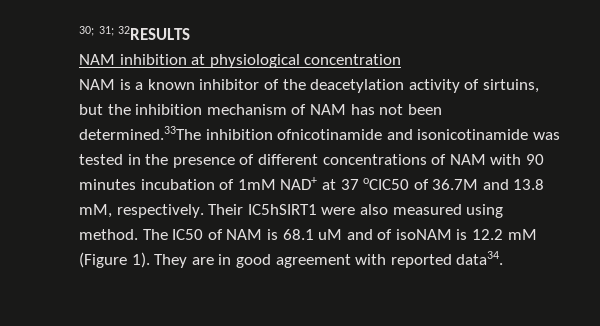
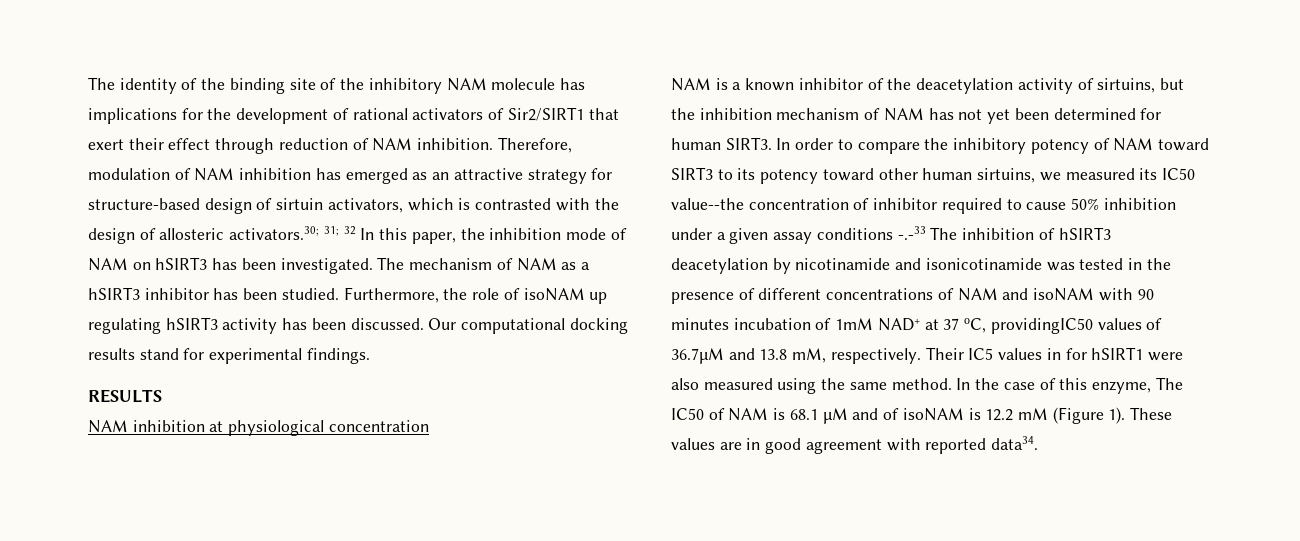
- 30; 31; 32RESULTS
+ The identity of the binding site of the inhibitory NAM molecule has implications for the development of rational activators of Sir2/SIRT1 that exert their effect through reduction of NAM inhibition. Therefore, modulation of NAM inhibition has emerged as an attractive strategy for structure-based design of sirtuin activators, which is contrasted with the design of allosteric activators.30; 31; 32 In this paper, the inhibition mode of NAM on hSIRT3 has been investigated. The mechanism of NAM as a hSIRT3 inhibitor has been studied. Furthermore, the role of isoNAM up regulating hSIRT3 activity has been discussed. Our computational docking results stand for experimental findings.
+ RESULTS
- NAM is a known inhibitor of the deacetylation activity of sirtuins, but the inhibition mechanism of NAM has not been determined.33The inhibition ofnicotinamide and isonicotinamide was tested in the presence of different concentrations of NAM with 90 minutes incubation of 1mM NAD+ at 37 oCIC50 of 36.7M and 13.8 mM, respectively.
+ NAM is a known inhibitor of the deacetylation activity of sirtuins, but the inhibition mechanism of NAM has not yet been determined for human SIRT3. In order to compare the inhibitory potency of NAM toward SIRT3 to its potency toward other human sirtuins, we measured its IC50 value--the concentration of inhibitor required to cause 50% inhibition under a given assay conditions -.-33 The inhibition of hSIRT3 deacetylation by nicotinamide and isonicotinamide was tested in the presence of different concentrations of NAM and isoNAM with 90 minutes incubation of 1mM NAD+ at 37 oC, providingIC50 values of 36.7μM and 13.8 mM, respectively.
- Their IC5hSIRT1 were also measured using method. The IC50 of NAM is 68.1 uM and of isoNAM is 12.2 mM (Figure 1).
+ Their IC5 values in for hSIRT1 were also measured using the same method. In the case of this enzyme, The IC50 of NAM is 68.1 μM and of isoNAM is 12.2 mM (Figure 1).
- They are in good agreement with reported data34.
+ These values are in good agreement with reported data34.

